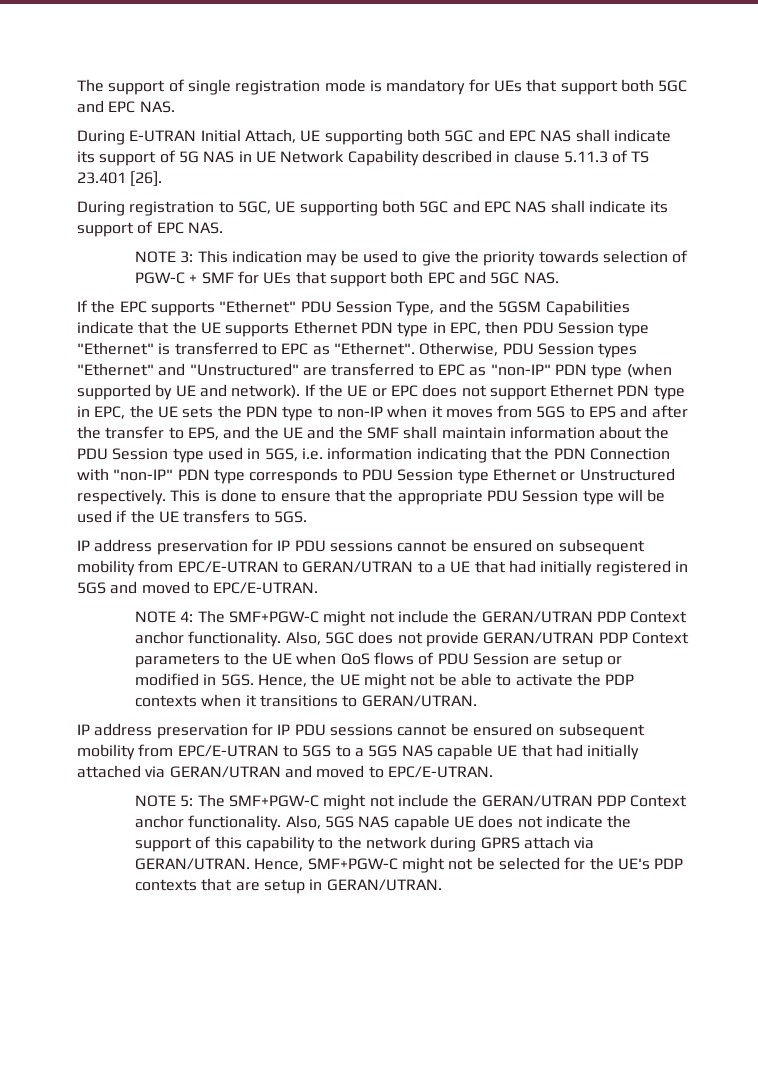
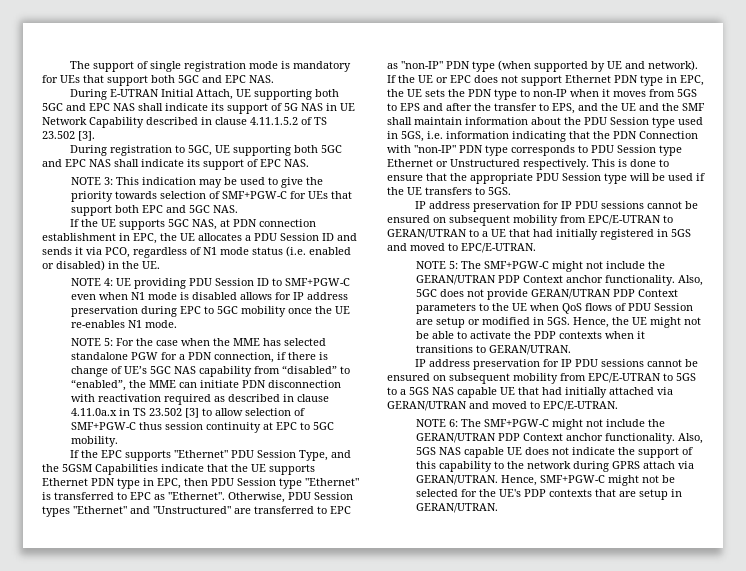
- During E-UTRAN Initial Attach, UE supporting both 5GC and EPC NAS shall indicate its support of 5G NAS in UE Network Capability described in clause 5.11.3 of TS 23.401 [26].
+ During E-UTRAN Initial Attach, UE supporting both 5GC and EPC NAS shall indicate its support of 5G NAS in UE Network Capability described in clause 4.11.1.5.2 of TS 23.502 [3].
- NOTE 3: This indication may be used to give the priority towards selection of PGW-C + SMF for UEs that support both EPC and 5GC NAS.
+ NOTE 3: This indication may be used to give the priority towards selection of SMF+PGW-C for UEs that support both EPC and 5GC NAS.
+ If the UE supports 5GC NAS, at PDN connection establishment in EPC, the UE allocates a PDU Session ID and sends it via PCO, regardless of N1 mode status (i.e. enabled or disabled) in the UE.
+ NOTE 4: UE providing PDU Session ID to SMF+PGW-C even when N1 mode is disabled allows for IP address preservation during EPC to 5GC mobility once the UE re-enables N1 mode.
+ NOTE 5: For the case when the MME has selected standalone PGW for a PDN connection, if there is change of UE’s 5GC NAS capability from “disabled” to “enabled”, the MME can initiate PDN disconnection with reactivation required as described in clause 4.11.0a.x in TS 23.502 [3] to allow selection of SMF+PGW-C thus session continuity at EPC to 5GC mobility.
- NOTE 4: The SMF+PGW-C might not include the GERAN/UTRAN PDP Context anchor functionality.
+ NOTE 5: The SMF+PGW-C might not include the GERAN/UTRAN PDP Context anchor functionality.
- NOTE 5: The SMF+PGW-C might not include the GERAN/UTRAN PDP Context anchor functionality.
+ NOTE 6: The SMF+PGW-C might not include the GERAN/UTRAN PDP Context anchor functionality.

